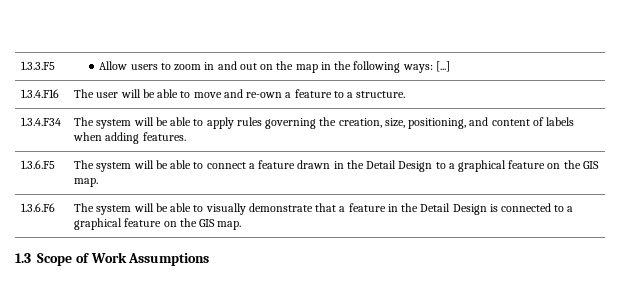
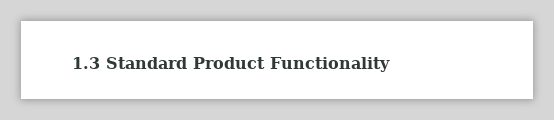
- 1.3.3.F5 | Allow users to zoom in and out on the map in the following ways: [...]
- 1.3.4.F16 | The user will be able to move and re-own a feature to a structure.
- 1.3.4.F34 | The system will be able to apply rules governing the creation, size, positioning, and content of labels when adding features.
- 1.3.6.F5 | The system will be able to connect a feature drawn in the Detail Design to a graphical feature on the GIS map.
- 1.3.6.F6 | The system will be able to visually demonstrate that a feature in the Detail Design is connected to a graphical feature on the GIS map.
- 1.3 Scope of Work Assumptions
+ 1.3 Standard Product Functionality

